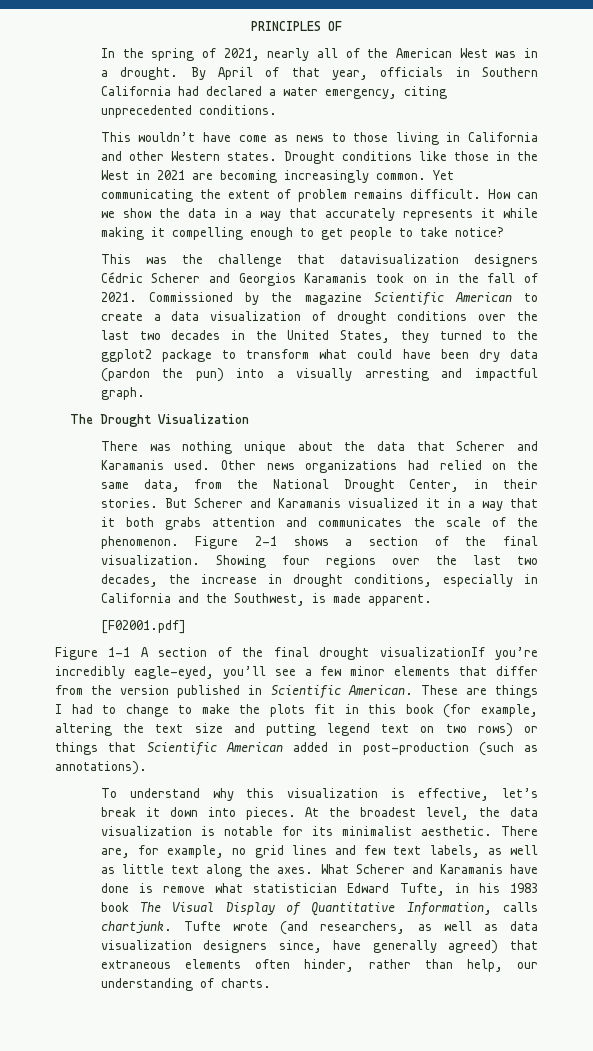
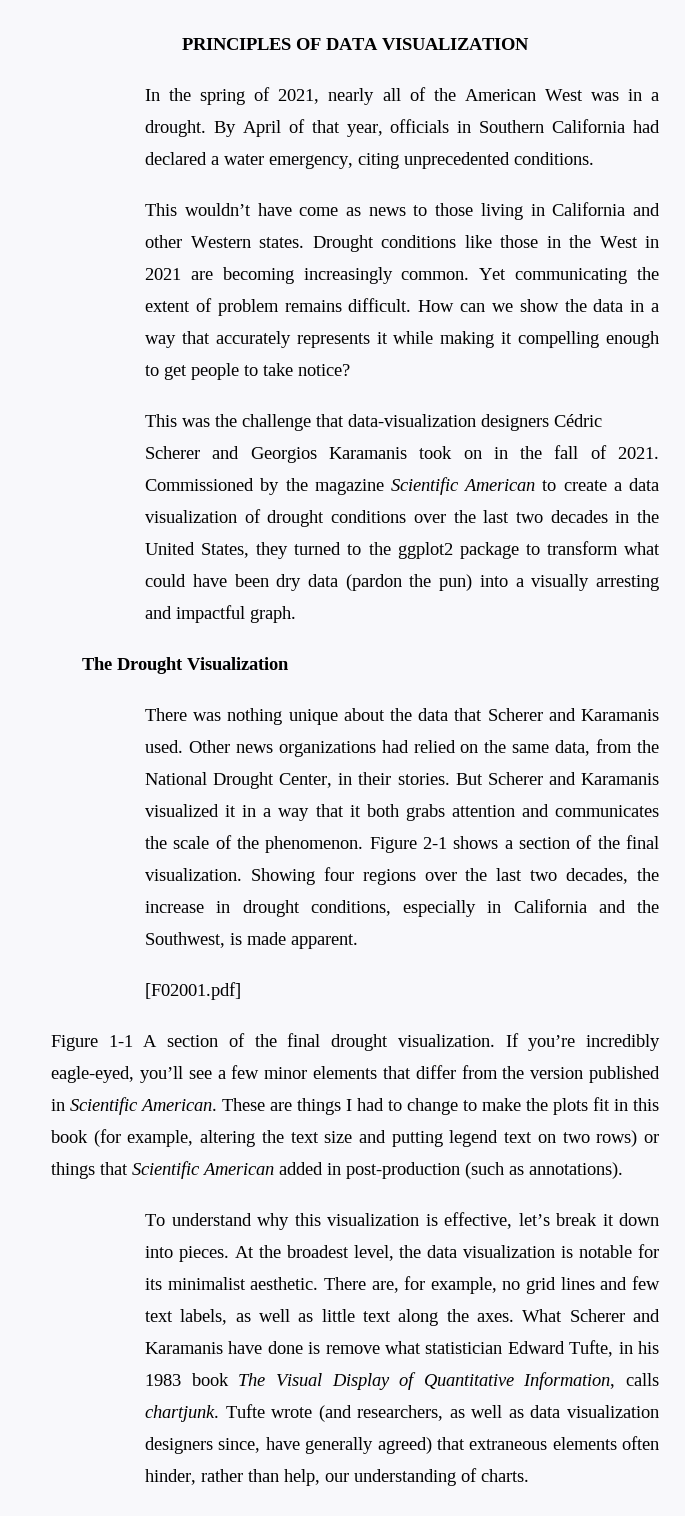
- PRINCIPLES OF
+ PRINCIPLES OF DATA VISUALIZATION
- This was the challenge that datavisualization designers Cédric Scherer and Georgios Karamanis took on in the fall of 2021.
+ This was the challenge that data-visualization designers Cédric Scherer and Georgios Karamanis took on in the fall of 2021.
- Figure 1-1 A section of the final drought visualizationIf you’re incredibly eagle-eyed, you’ll see a few minor elements that differ from the version published in Scientific American.
+ Figure 1-1 A section of the final drought visualization. If you’re incredibly eagle-eyed, you’ll see a few minor elements that differ from the version published in Scientific American.

